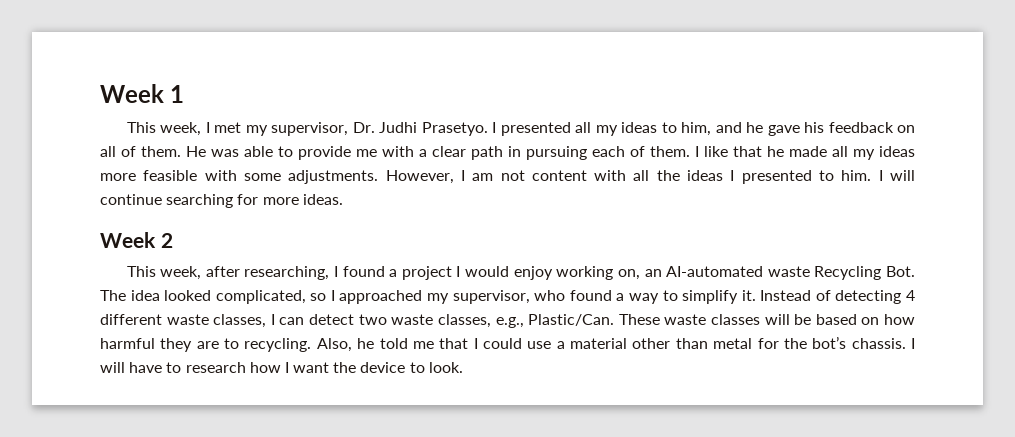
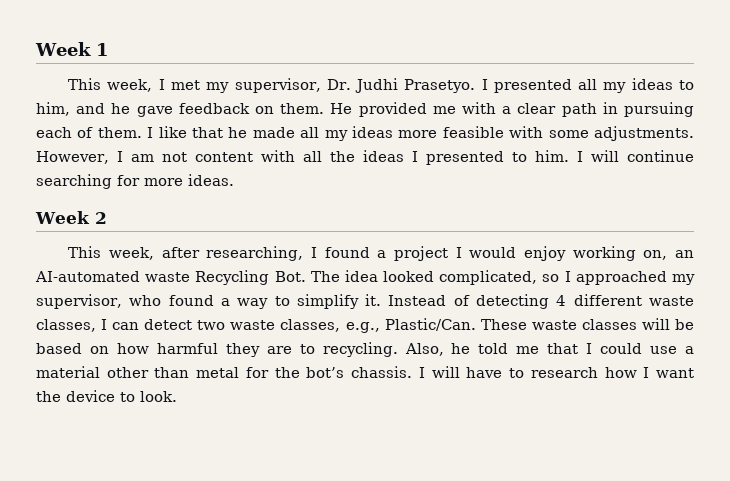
- I presented all my ideas to him, and he gave his feedback on all of them. He was able to provide me with a clear path in pursuing each of them.
+ I presented all my ideas to him, and he gave feedback on them. He provided me with a clear path in pursuing each of them.

